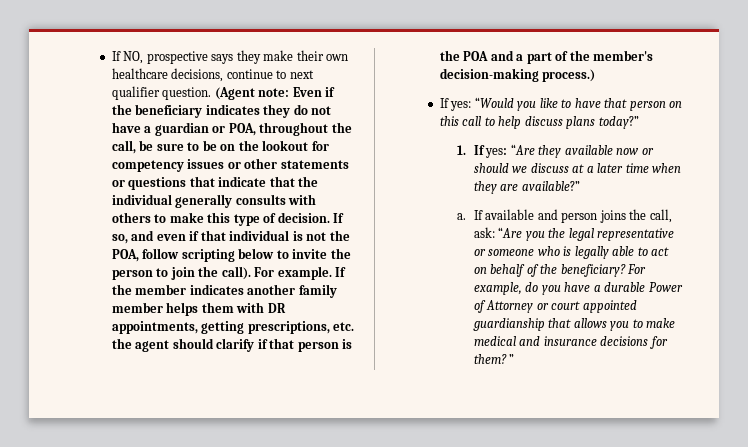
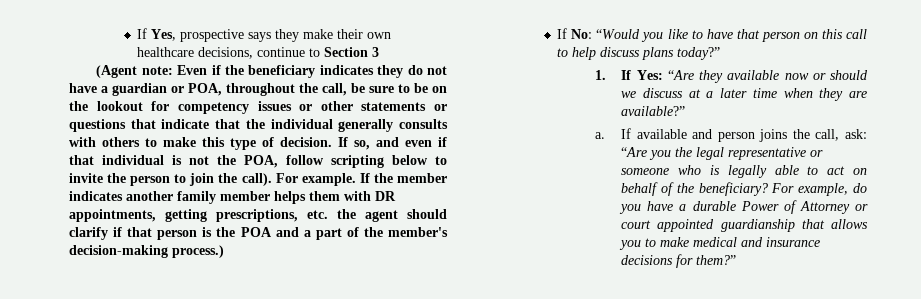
- If NO, prospective says they make their own healthcare decisions, continue to next qualifier question. (Agent note: Even if the beneficiary indicates they do not have a guardian or POA, throughout the call, be sure to be on the lookout for competency issues or other statements or questions that indicate that the individual generally consults with others to make this type of decision.
+ If Yes, prospective says they make their own healthcare decisions, continue to Section 3
+ (Agent note: Even if the beneficiary indicates they do not have a guardian or POA, throughout the call, be sure to be on the lookout for competency issues or other statements or questions that indicate that the individual generally consults with others to make this type of decision.
- If yes: “Would you like to have that person on this call to help discuss plans today?”
+ If No: “Would you like to have that person on this call to help discuss plans today?”
- 1. If yes: “Are they available now or should we discuss at a later time when they are available?”
+ 1. If Yes: “Are they available now or should we discuss at a later time when they are available?”
- For example, do you have a durable Power of Attorney or court appointed guardianship that allows you to make medical and insurance decisions for them? ”
+ For example, do you have a durable Power of Attorney or court appointed guardianship that allows you to make medical and insurance decisions for them?”

